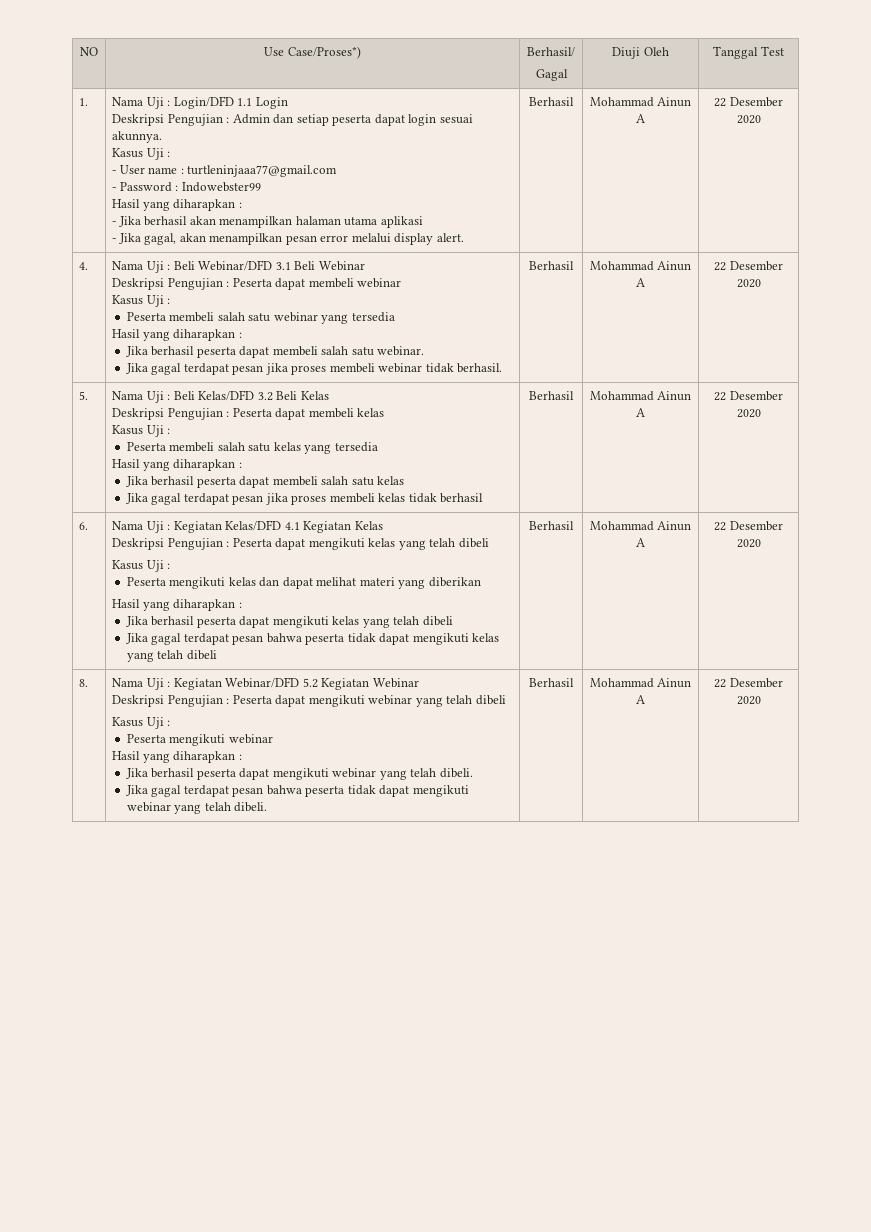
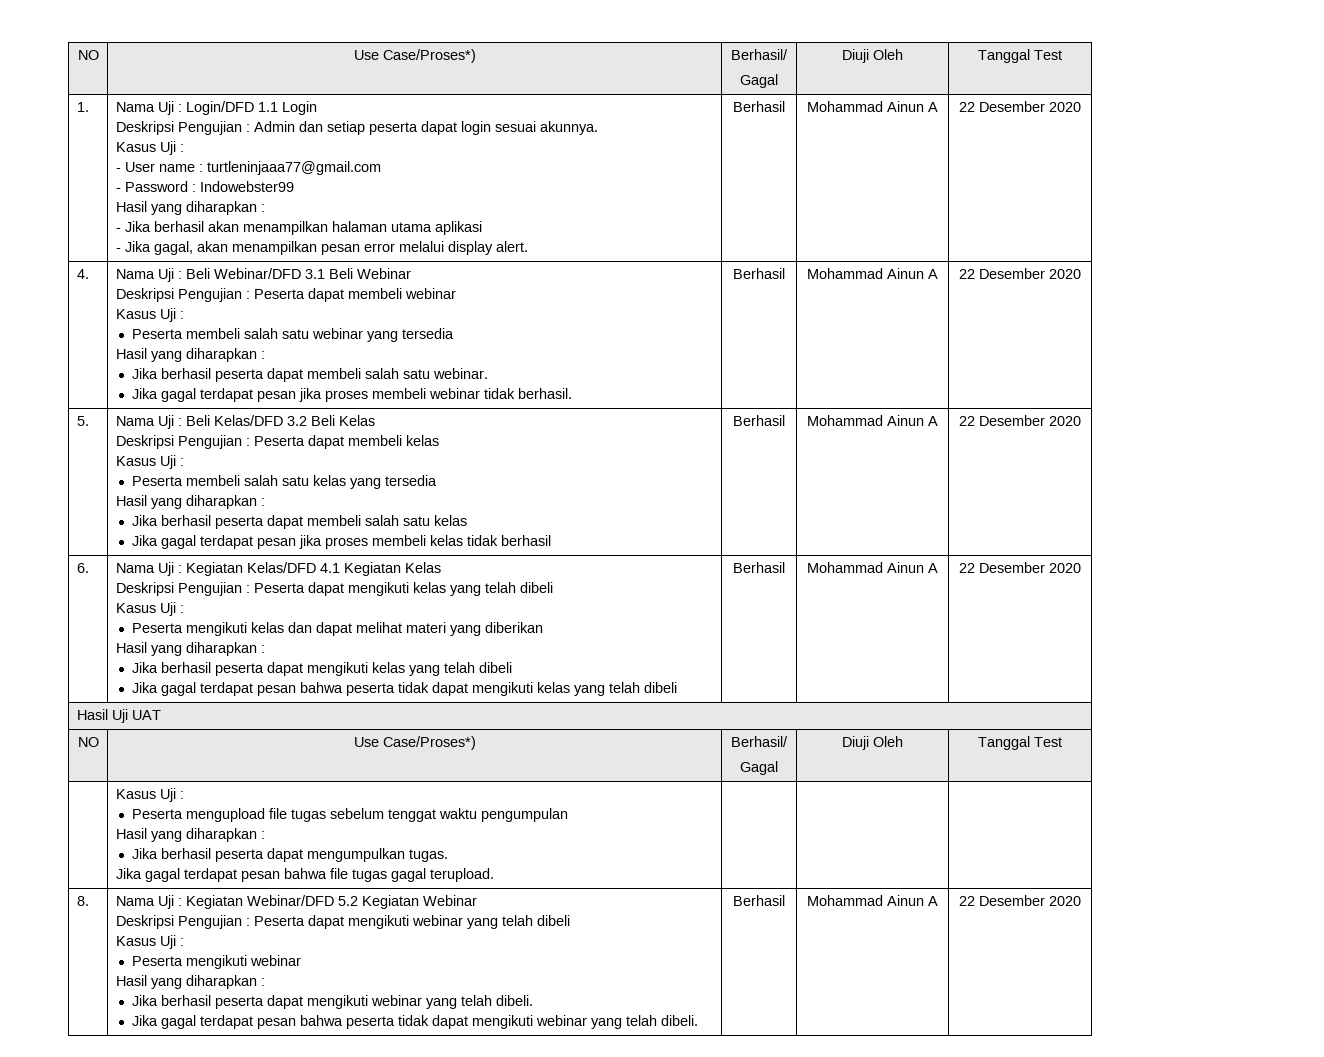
+ Hasil Uji UAT
+ NO | Use Case/Proses*) | Berhasil/
+ Gagal | Diuji Oleh | Tanggal Test
+ | Kasus Uji :
+ Peserta mengupload file tugas sebelum tenggat waktu pengumpulan
+ Hasil yang diharapkan :
+ Jika berhasil peserta dapat mengumpulkan tugas.
+ Jika gagal terdapat pesan bahwa file tugas gagal terupload. | | |

